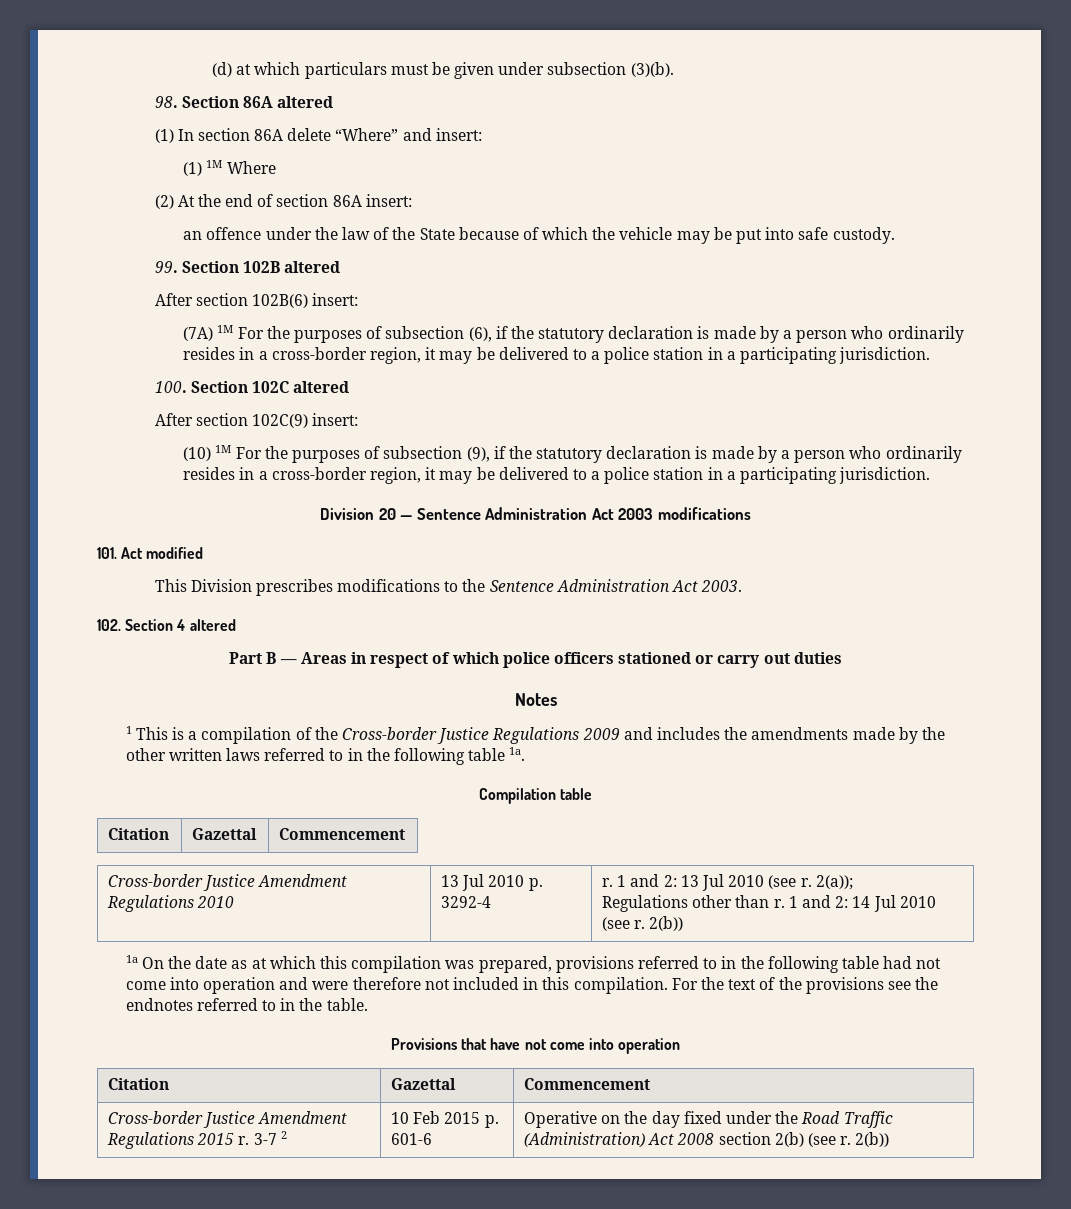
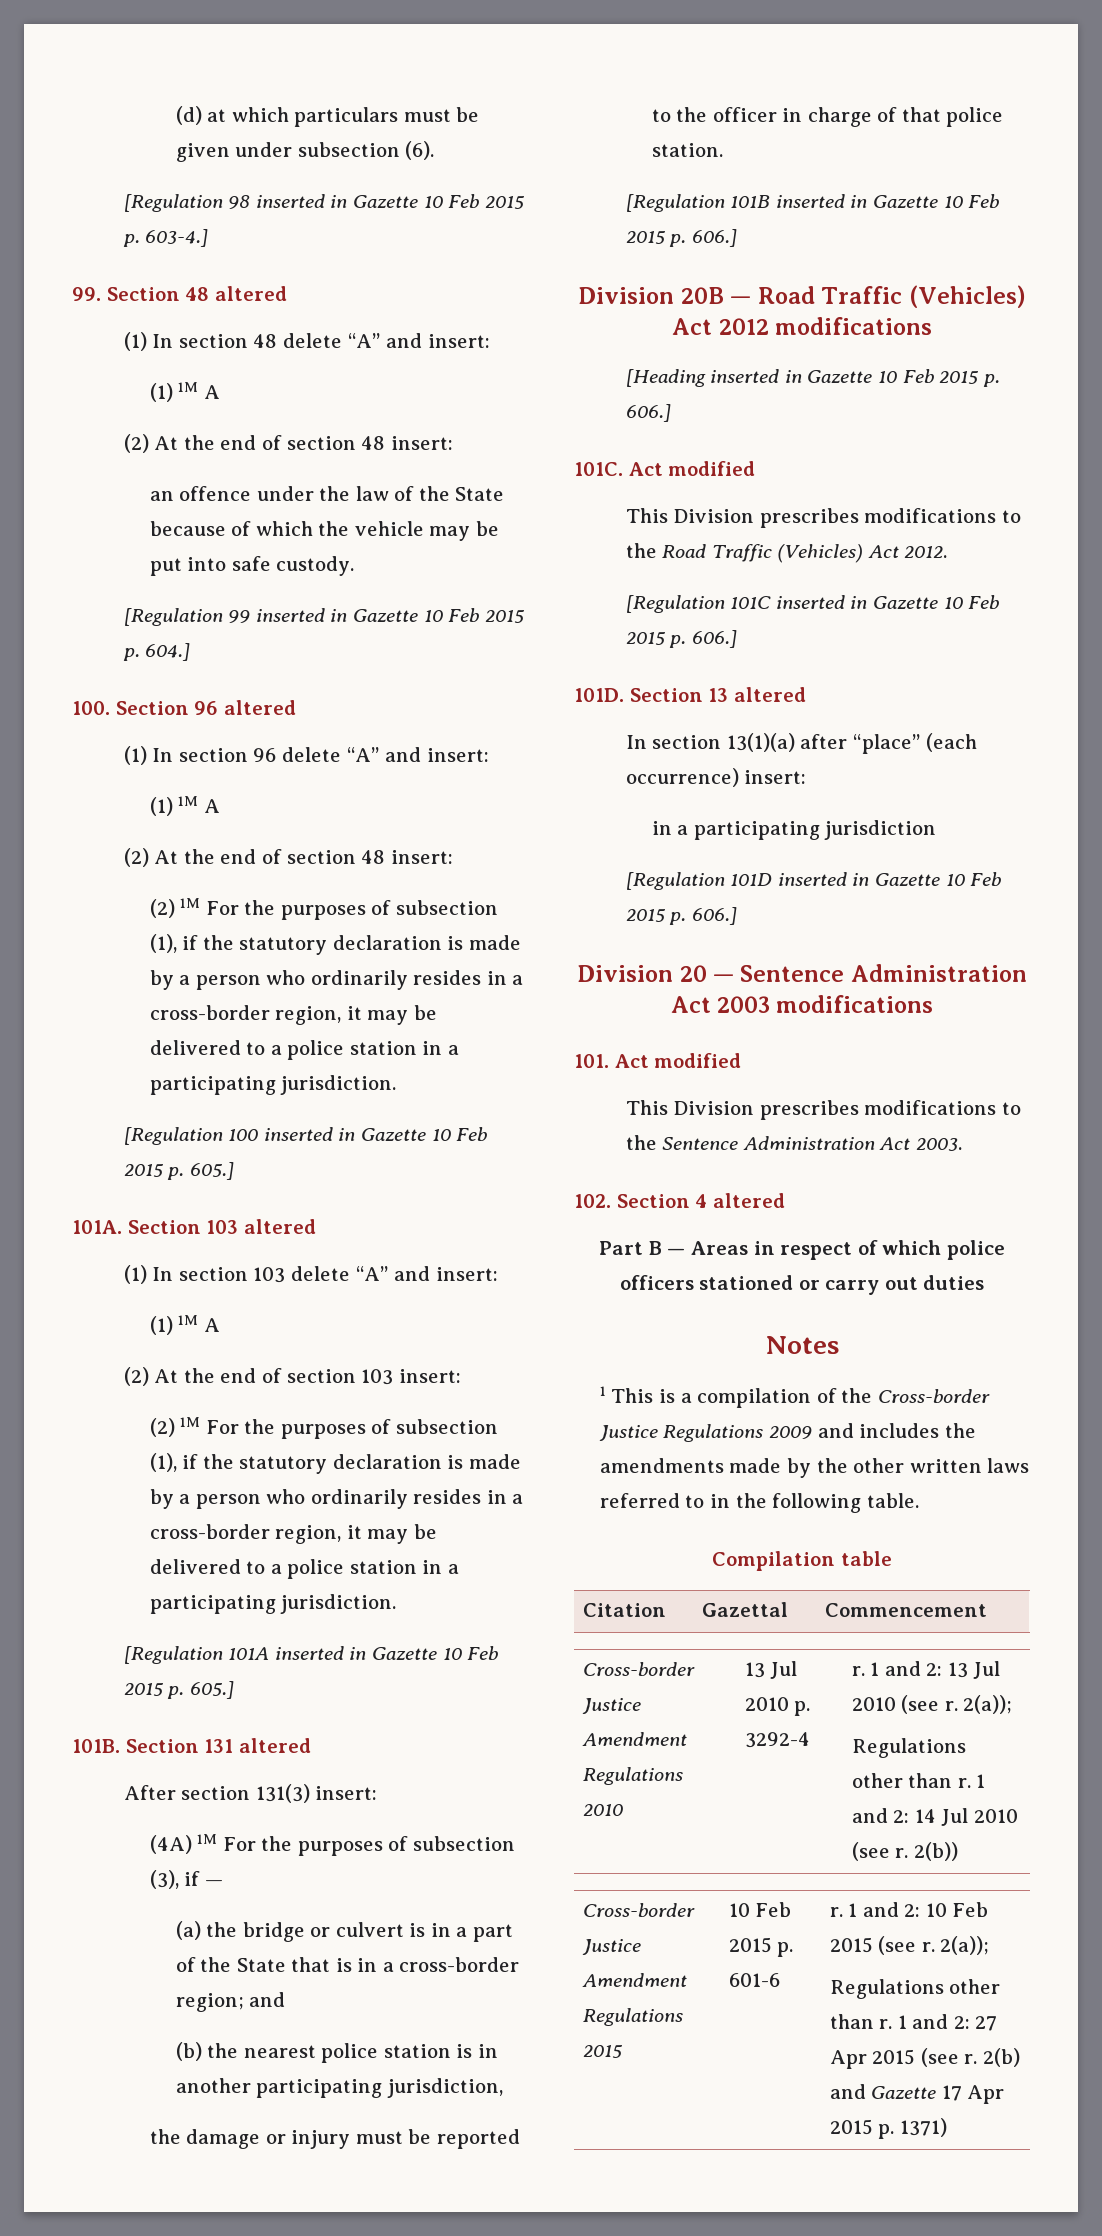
- (d) at which particulars must be given under subsection (3)(b).
- 98. Section 86A altered
- (1) In section 86A delete “Where” and insert:
- (1) 1M Where
- (2) At the end of section 86A insert:
+ (d) at which particulars must be given under subsection (6).
+ [Regulation 98 inserted in Gazette 10 Feb 2015 p. 603-4.]
+ 99. Section 48 altered
+ (1) In section 48 delete “A” and insert:
+ (1) 1M A
+ (2) At the end of section 48 insert:
- 99. Section 102B altered
- After section 102B(6) insert:
- (7A) 1M For the purposes of subsection (6), if the statutory declaration is made by a person who ordinarily resides in a cross-border region, it may be delivered to a police station in a participating jurisdiction.
+ [Regulation 99 inserted in Gazette 10 Feb 2015 p. 604.]
+ 100. Section 96 altered
+ (1) In section 96 delete “A” and insert:
+ (1) 1M A
+ (2) At the end of section 48 insert:
+ (2) 1M For the purposes of subsection (1), if the statutory declaration is made by a person who ordinarily resides in a cross-border region, it may be delivered to a police station in a participating jurisdiction.
- 100. Section 102C altered
- After section 102C(9) insert:
- (10) 1M For the purposes of subsection (9), if the statutory declaration is made by a person who ordinarily resides in a cross-border region, it may be delivered to a police station in a participating jurisdiction.
+ [Regulation 100 inserted in Gazette 10 Feb 2015 p. 605.]
+ 101A. Section 103 altered
+ (1) In section 103 delete “A” and insert:
+ (1) 1M A
+ (2) At the end of section 103 insert:
+ (2) 1M For the purposes of subsection (1), if the statutory declaration is made by a person who ordinarily resides in a cross-border region, it may be delivered to a police station in a participating jurisdiction.
+ [Regulation 101A inserted in Gazette 10 Feb 2015 p. 605.]
+ 101B. Section 131 altered
+ After section 131(3) insert:
+ (4A) 1M For the purposes of subsection (3), if —
+ (a) the bridge or culvert is in a part of the State that is in a cross-border region; and
+ (b) the nearest police station is in another participating jurisdiction,
+ the damage or injury must be reported to the officer in charge of that police station.
+ [Regulation 101B inserted in Gazette 10 Feb 2015 p. 606.]
+ Division 20B — Road Traffic (Vehicles) Act 2012 modifications
+ [Heading inserted in Gazette 10 Feb 2015 p. 606.]
+ 101C. Act modified
+ This Division prescribes modifications to the Road Traffic (Vehicles) Act 2012.
+ [Regulation 101C inserted in Gazette 10 Feb 2015 p. 606.]
+ 101D. Section 13 altered
+ In section 13(1)(a) after “place” (each occurrence) insert:
+ in a participating jurisdiction
+ [Regulation 101D inserted in Gazette 10 Feb 2015 p. 606.]
- 1 This is a compilation of the Cross-border Justice Regulations 2009 and includes the amendments made by the other written laws referred to in the following table 1a.
+ 1 This is a compilation of the Cross-border Justice Regulations 2009 and includes the amendments made by the other written laws referred to in the following table.
- 1a On the date as at which this compilation was prepared, provisions referred to in the following table had not come into operation and were therefore not included in this compilation. For the text of the provisions see the endnotes referred to in the table.
- Provisions that have not come into operation
- Citation | Gazettal | Commencement
- Cross-border Justice Amendment Regulations 2015 r. 3-7 2 | 10 Feb 2015 p. 601-6 | Operative on the day fixed under the Road Traffic (Administration) Act 2008 section 2(b) (see r. 2(b))
+ Cross-border Justice Amendment Regulations 2015 | 10 Feb 2015 p. 601-6 | r. 1 and 2: 10 Feb 2015 (see r. 2(a));
+ Regulations other than r. 1 and 2: 27 Apr 2015 (see r. 2(b) and Gazette 17 Apr 2015 p. 1371)

